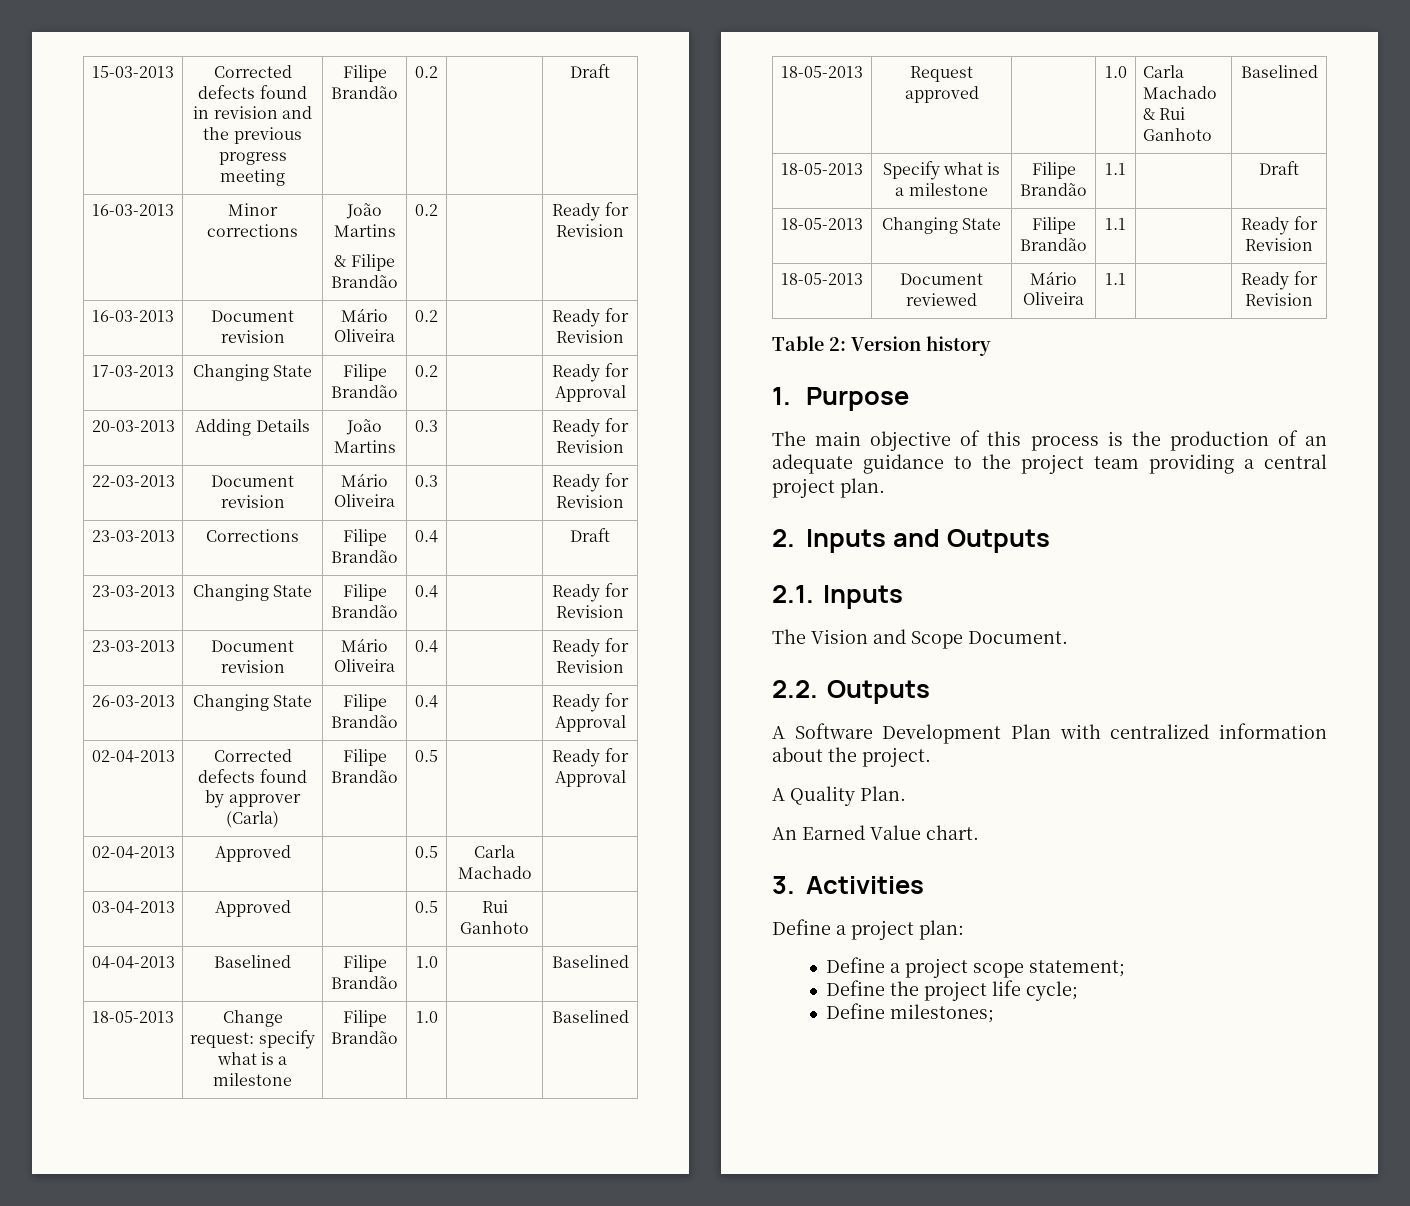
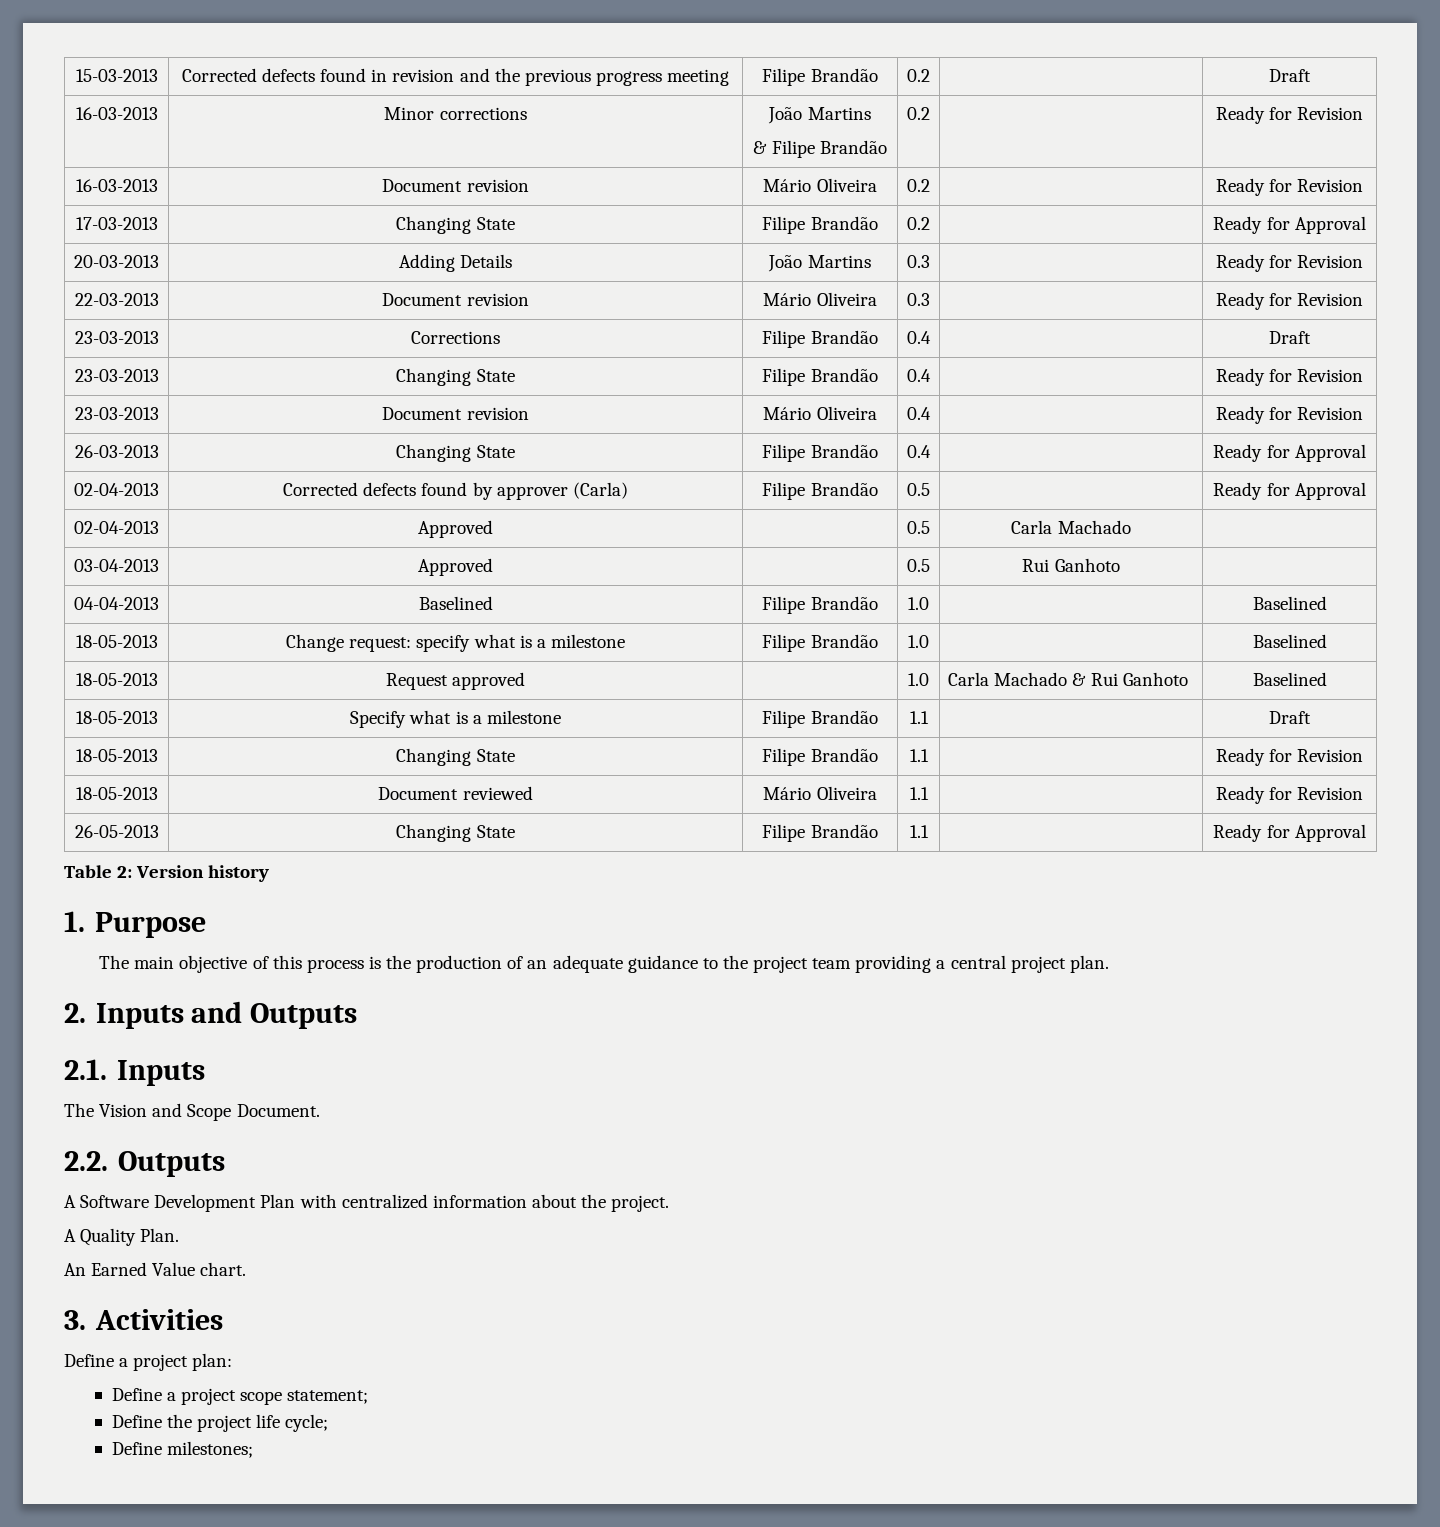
+ 26-05-2013 | Changing State | Filipe Brandão | 1.1 | | Ready for Approval

